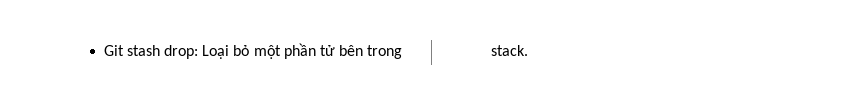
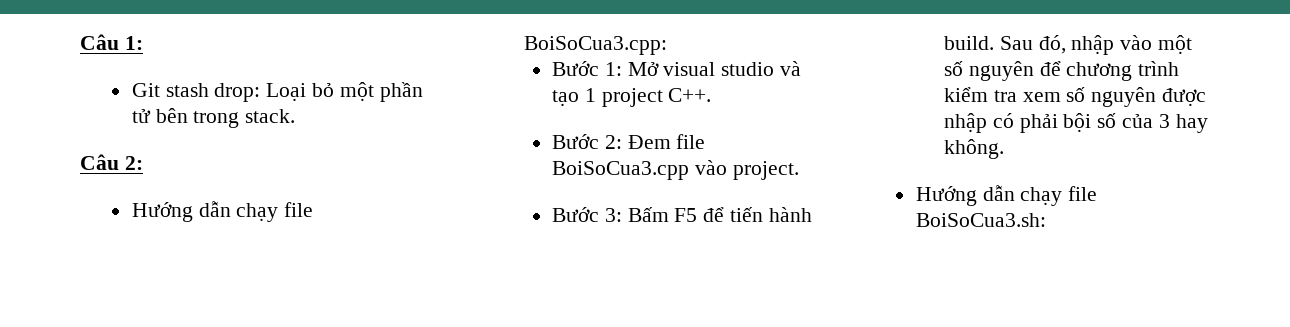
+ Câu 1:
+ Câu 2:
+ Hướng dẫn chạy file BoiSoCua3.cpp:
+ Bước 1: Mở visual studio và tạo 1 project C++.
+ Bước 2: Đem file BoiSoCua3.cpp vào project.
+ Bước 3: Bấm F5 để tiến hành build. Sau đó, nhập vào một số nguyên để chương trình kiểm tra xem số nguyên được nhập có phải bội số của 3 hay không.
+ Hướng dẫn chạy file BoiSoCua3.sh:

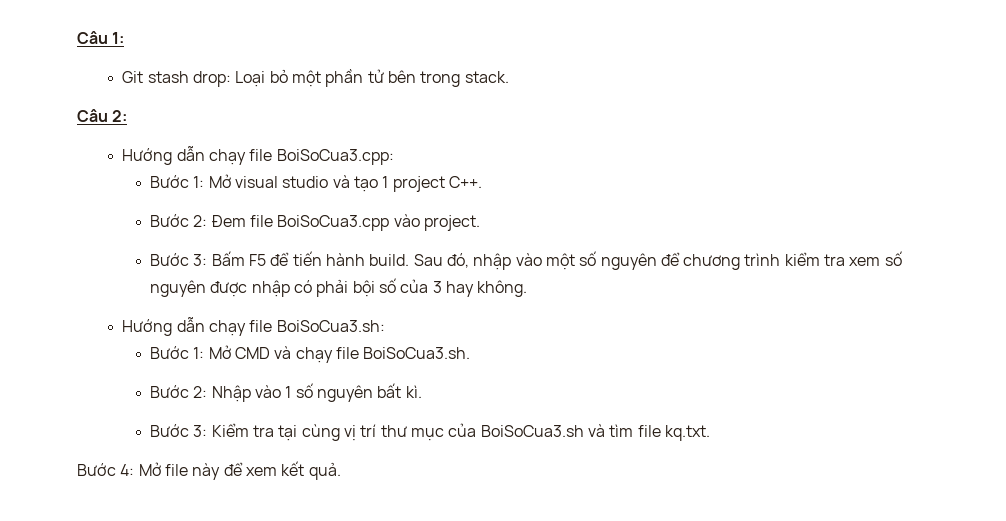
+ Bước 1: Mở CMD và chạy file BoiSoCua3.sh.
+ Bước 2: Nhập vào 1 số nguyên bất kì.
+ Bước 3: Kiểm tra tại cùng vị trí thư mục của BoiSoCua3.sh và tìm file kq.txt.
+ Bước 4: Mở file này để xem kết quả.

